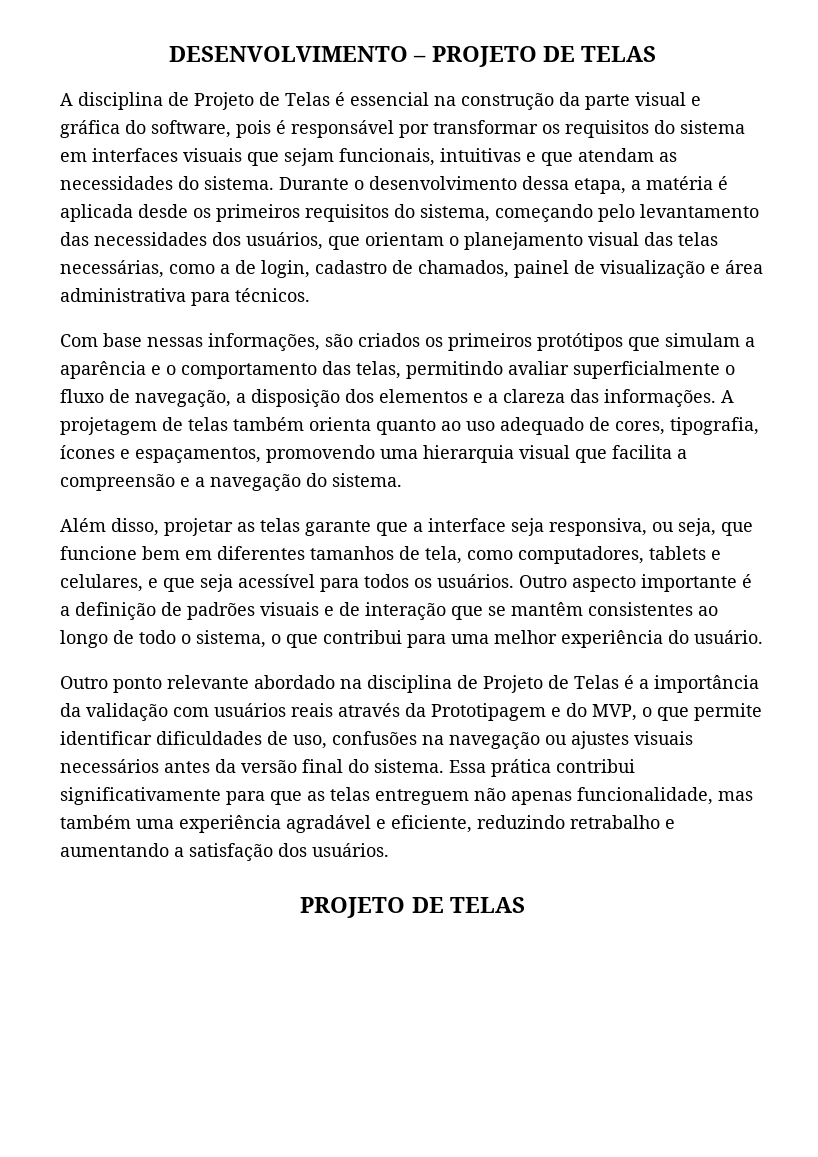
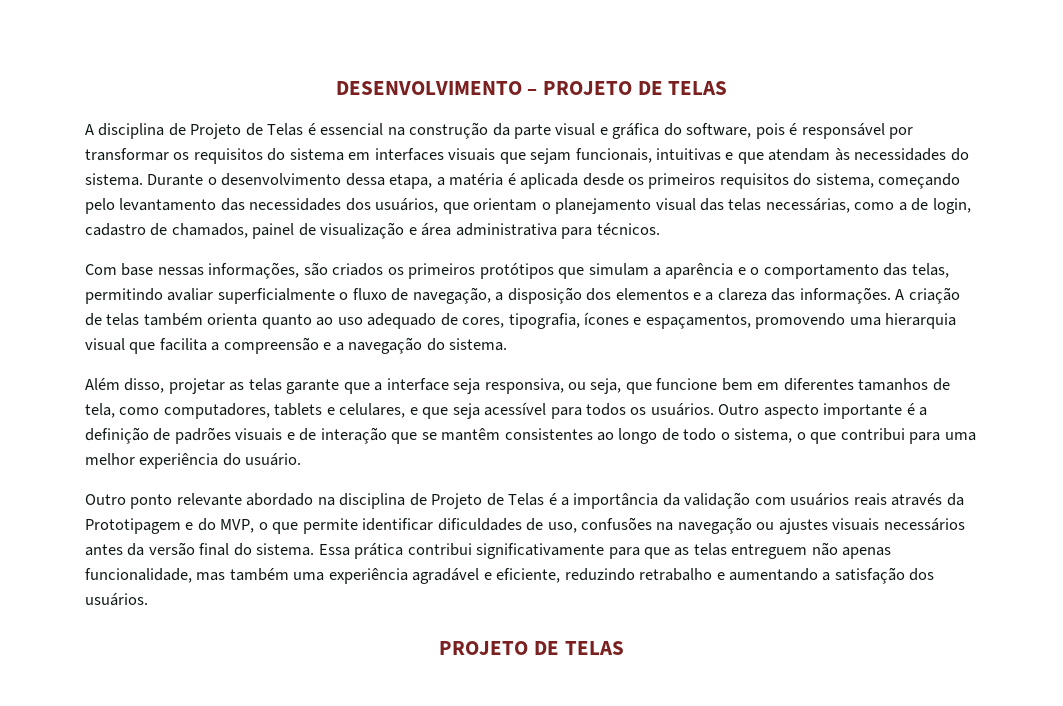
- A disciplina de Projeto de Telas é essencial na construção da parte visual e gráfica do software, pois é responsável por transformar os requisitos do sistema em interfaces visuais que sejam funcionais, intuitivas e que atendam as necessidades do sistema.
+ A disciplina de Projeto de Telas é essencial na construção da parte visual e gráfica do software, pois é responsável por transformar os requisitos do sistema em interfaces visuais que sejam funcionais, intuitivas e que atendam às necessidades do sistema.
- A projetagem de telas também orienta quanto ao uso adequado de cores, tipografia, ícones e espaçamentos, promovendo uma hierarquia visual que facilita a compreensão e a navegação do sistema.
+ A criação de telas também orienta quanto ao uso adequado de cores, tipografia, ícones e espaçamentos, promovendo uma hierarquia visual que facilita a compreensão e a navegação do sistema.

